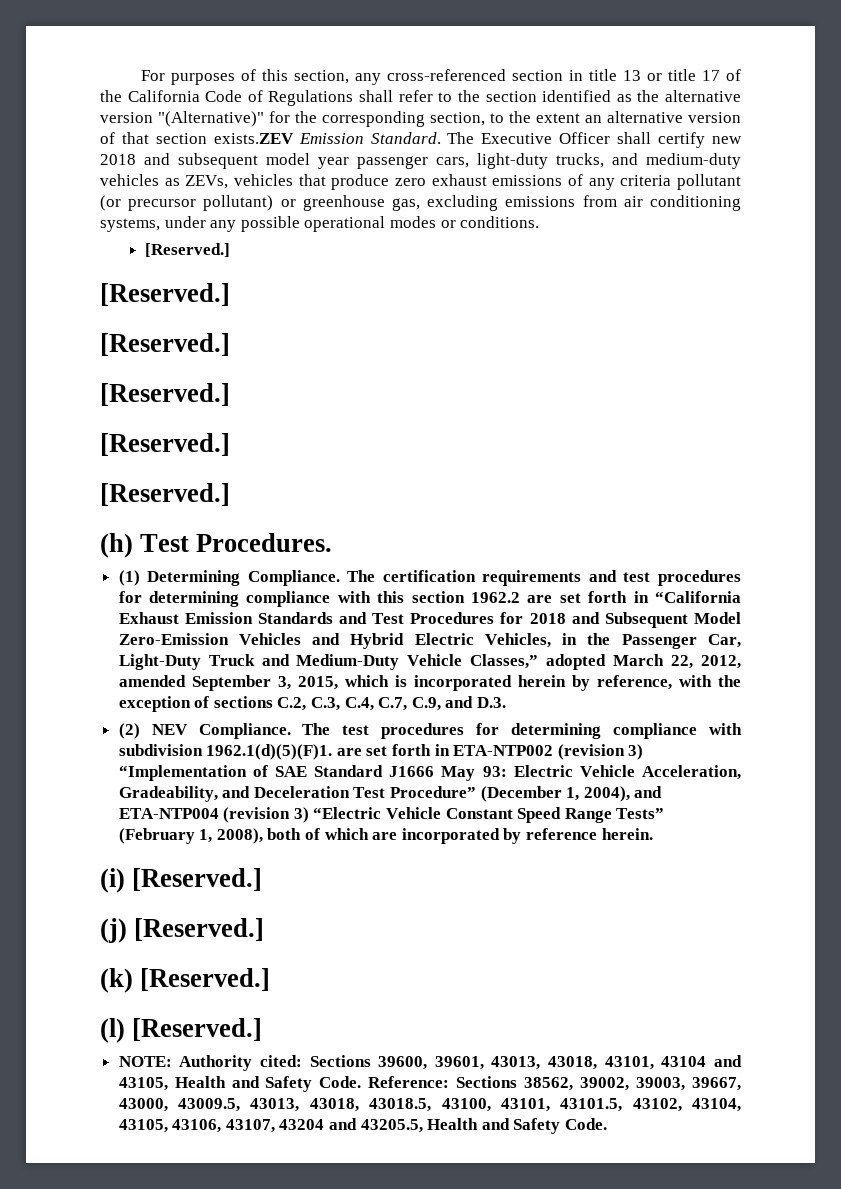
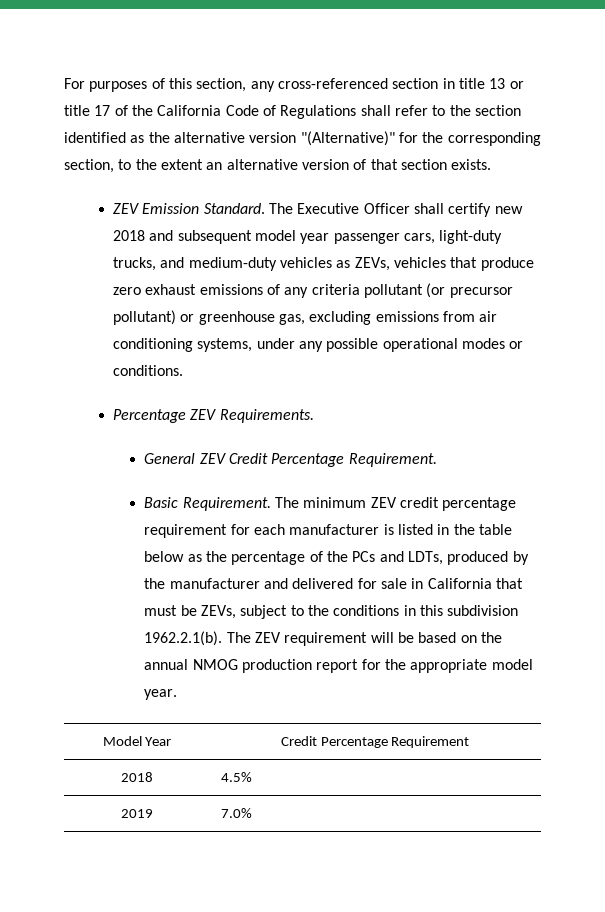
- For purposes of this section, any cross-referenced section in title 13 or title 17 of the California Code of Regulations shall refer to the section identified as the alternative version "(Alternative)" for the corresponding section, to the extent an alternative version of that section exists.ZEV Emission Standard.
+ For purposes of this section, any cross-referenced section in title 13 or title 17 of the California Code of Regulations shall refer to the section identified as the alternative version "(Alternative)" for the corresponding section, to the extent an alternative version of that section exists.
+ ZEV Emission Standard.
  The Executive Officer shall certify new 2018 and subsequent model year passenger cars, light-duty trucks, and medium-duty vehicles as ZEVs, vehicles that produce zero exhaust emissions of any criteria pollutant (or precursor pollutant) or greenhouse gas, excluding emissions from air conditioning systems, under any possible operational modes or conditions.
- [Reserved.]
- [Reserved.]
- [Reserved.]
- [Reserved.]
- [Reserved.]
- [Reserved.]
- (h) Test Procedures.
- (1) Determining Compliance. The certification requirements and test procedures for determining compliance with this section 1962.2 are set forth in “California Exhaust Emission Standards and Test Procedures for 2018 and Subsequent Model Zero-Emission Vehicles and Hybrid Electric Vehicles, in the Passenger Car, Light-Duty Truck and Medium-Duty Vehicle Classes,” adopted March 22, 2012, amended September 3, 2015, which is incorporated herein by reference, with the exception of sections C.2, C.3, C.4, C.7, C.9, and D.3.
- (2) NEV Compliance. The test procedures for determining compliance with subdivision 1962.1(d)(5)(F)1. are set forth in ETA-NTP002 (revision 3) “Implementation of SAE Standard J1666 May 93: Electric Vehicle Acceleration, Gradeability, and Deceleration Test Procedure” (December 1, 2004), and ETA-NTP004 (revision 3) “Electric Vehicle Constant Speed Range Tests” (February 1, 2008), both of which are incorporated by reference herein.
- (i) [Reserved.]
- (j) [Reserved.]
- (k) [Reserved.]
- (l) [Reserved.]
- NOTE: Authority cited: Sections 39600, 39601, 43013, 43018, 43101, 43104 and 43105, Health and Safety Code. Reference: Sections 38562, 39002, 39003, 39667, 43000, 43009.5, 43013, 43018, 43018.5, 43100, 43101, 43101.5, 43102, 43104, 43105, 43106, 43107, 43204 and 43205.5, Health and Safety Code.
+ Percentage ZEV Requirements.
+ General ZEV Credit Percentage Requirement.
+ Basic Requirement. The minimum ZEV credit percentage requirement for each manufacturer is listed in the table below as the percentage of the PCs and LDTs, produced by the manufacturer and delivered for sale in California that must be ZEVs, subject to the conditions in this subdivision 1962.2.1(b). The ZEV requirement will be based on the annual NMOG production report for the appropriate model year.
+ Model Year | Credit Percentage Requirement
+ 2018 | 4.5%
+ 2019 | 7.0%

